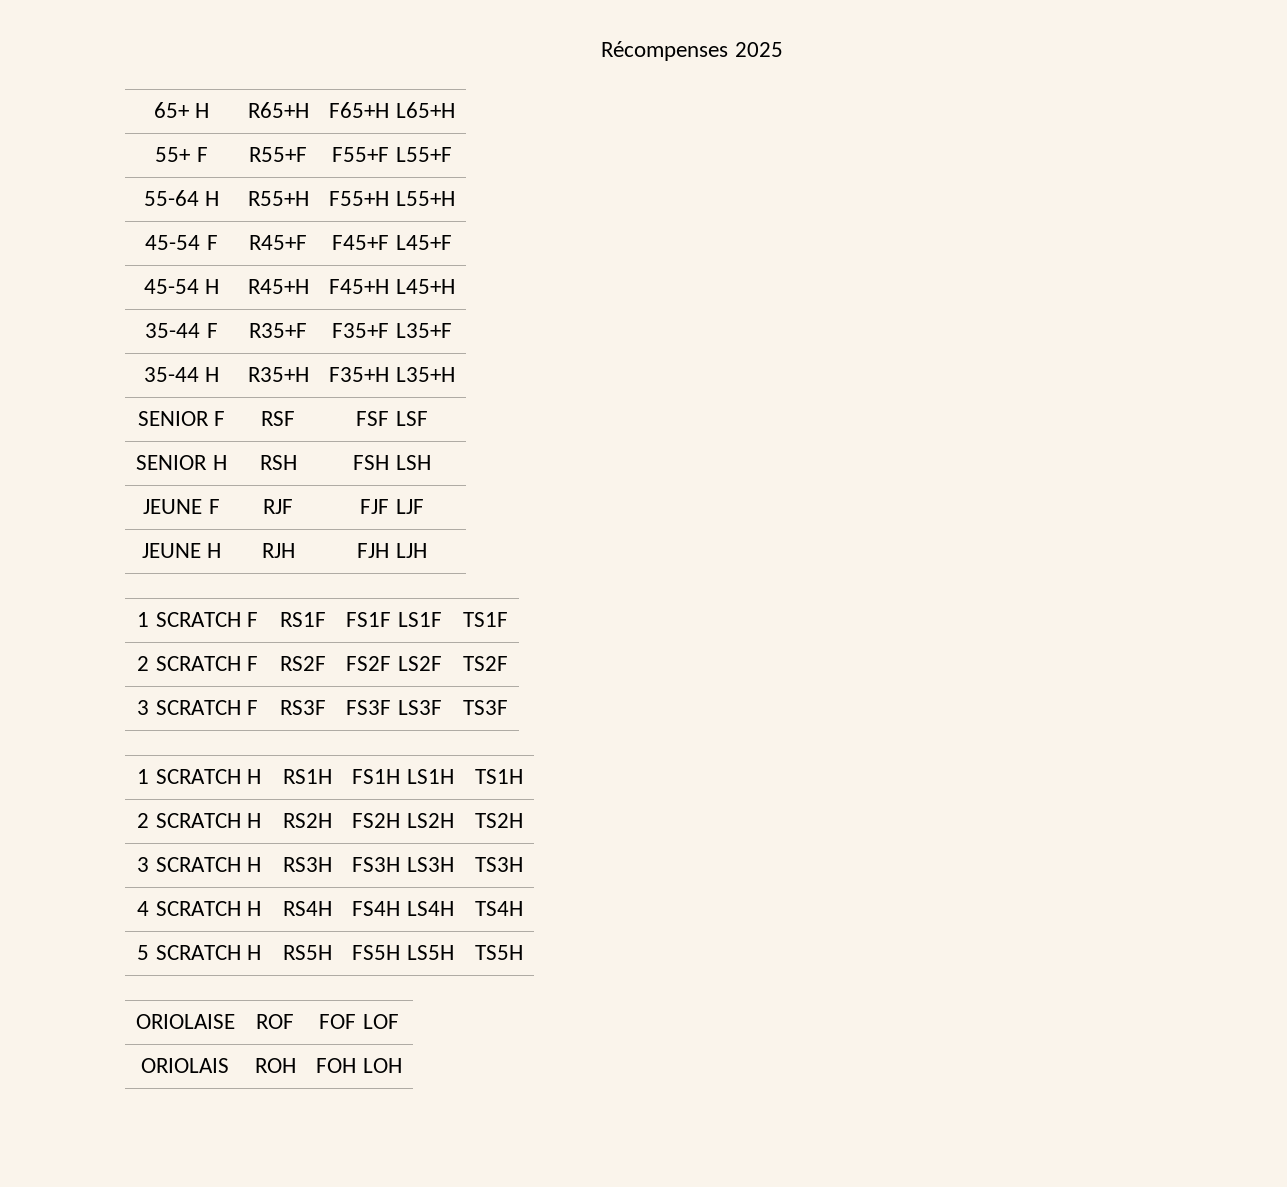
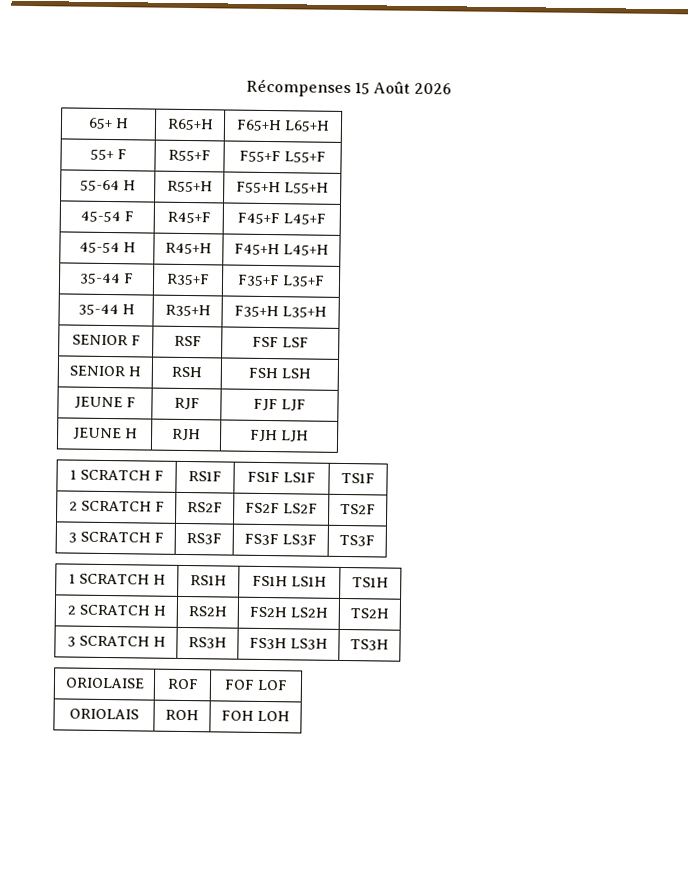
- Récompenses 2025
+ Récompenses 15 Août 2026
- 4 SCRATCH H | RS4H | FS4H LS4H | TS4H
- 5 SCRATCH H | RS5H | FS5H LS5H | TS5H

